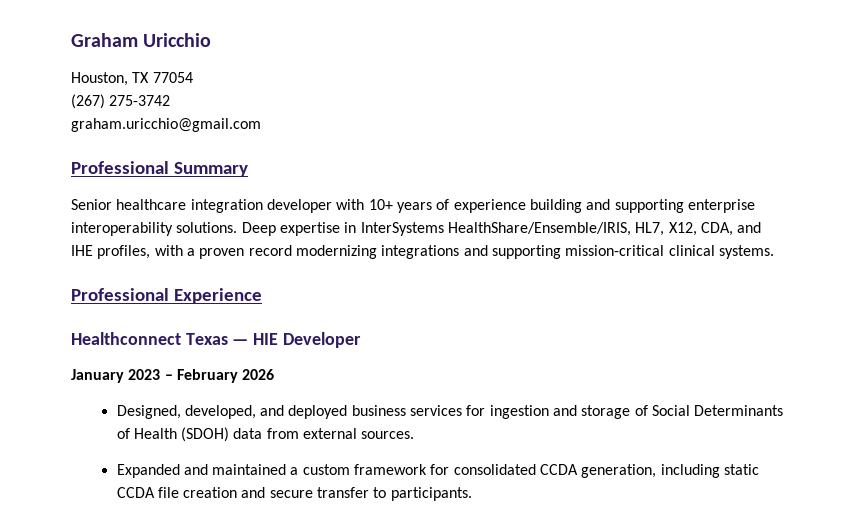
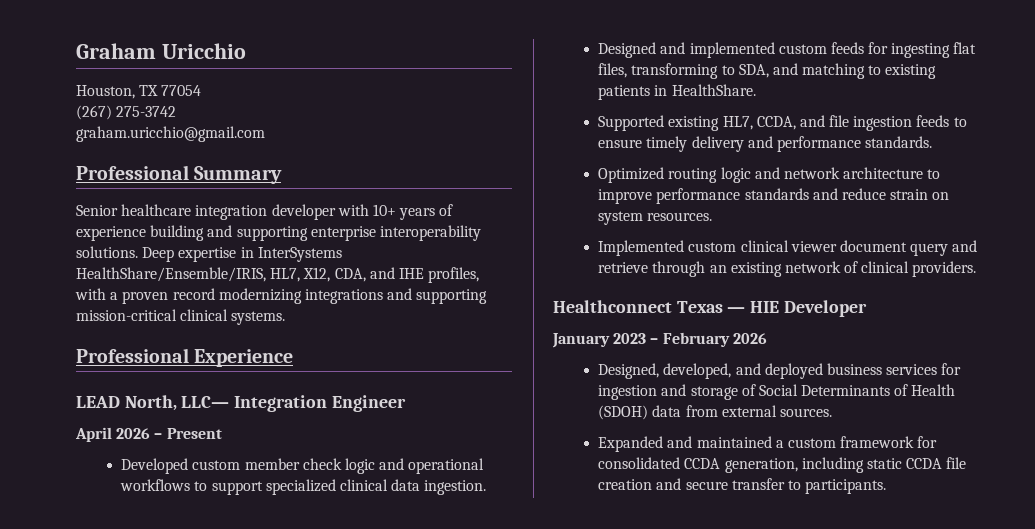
+ LEAD North, LLC— Integration Engineer
+ April 2026 – Present
+ Developed custom member check logic and operational workflows to support specialized clinical data ingestion.
+ Designed and implemented custom feeds for ingesting flat files, transforming to SDA, and matching to existing patients in HealthShare.
+ Supported existing HL7, CCDA, and file ingestion feeds to ensure timely delivery and performance standards.
+ Optimized routing logic and network architecture to improve performance standards and reduce strain on system resources.
+ Implemented custom clinical viewer document query and retrieve through an existing network of clinical providers.

